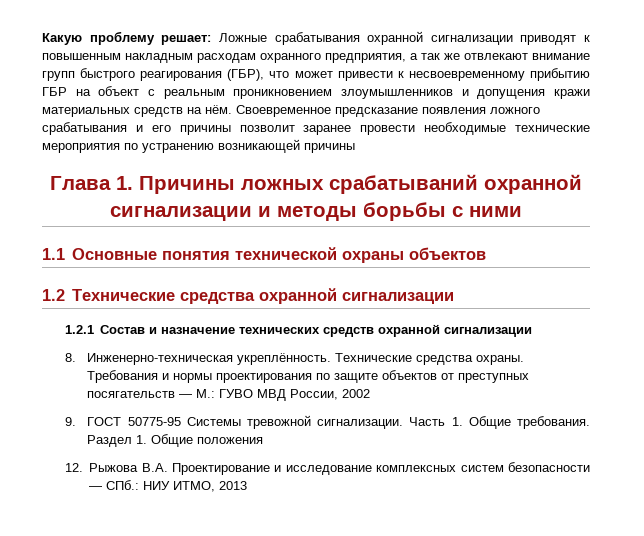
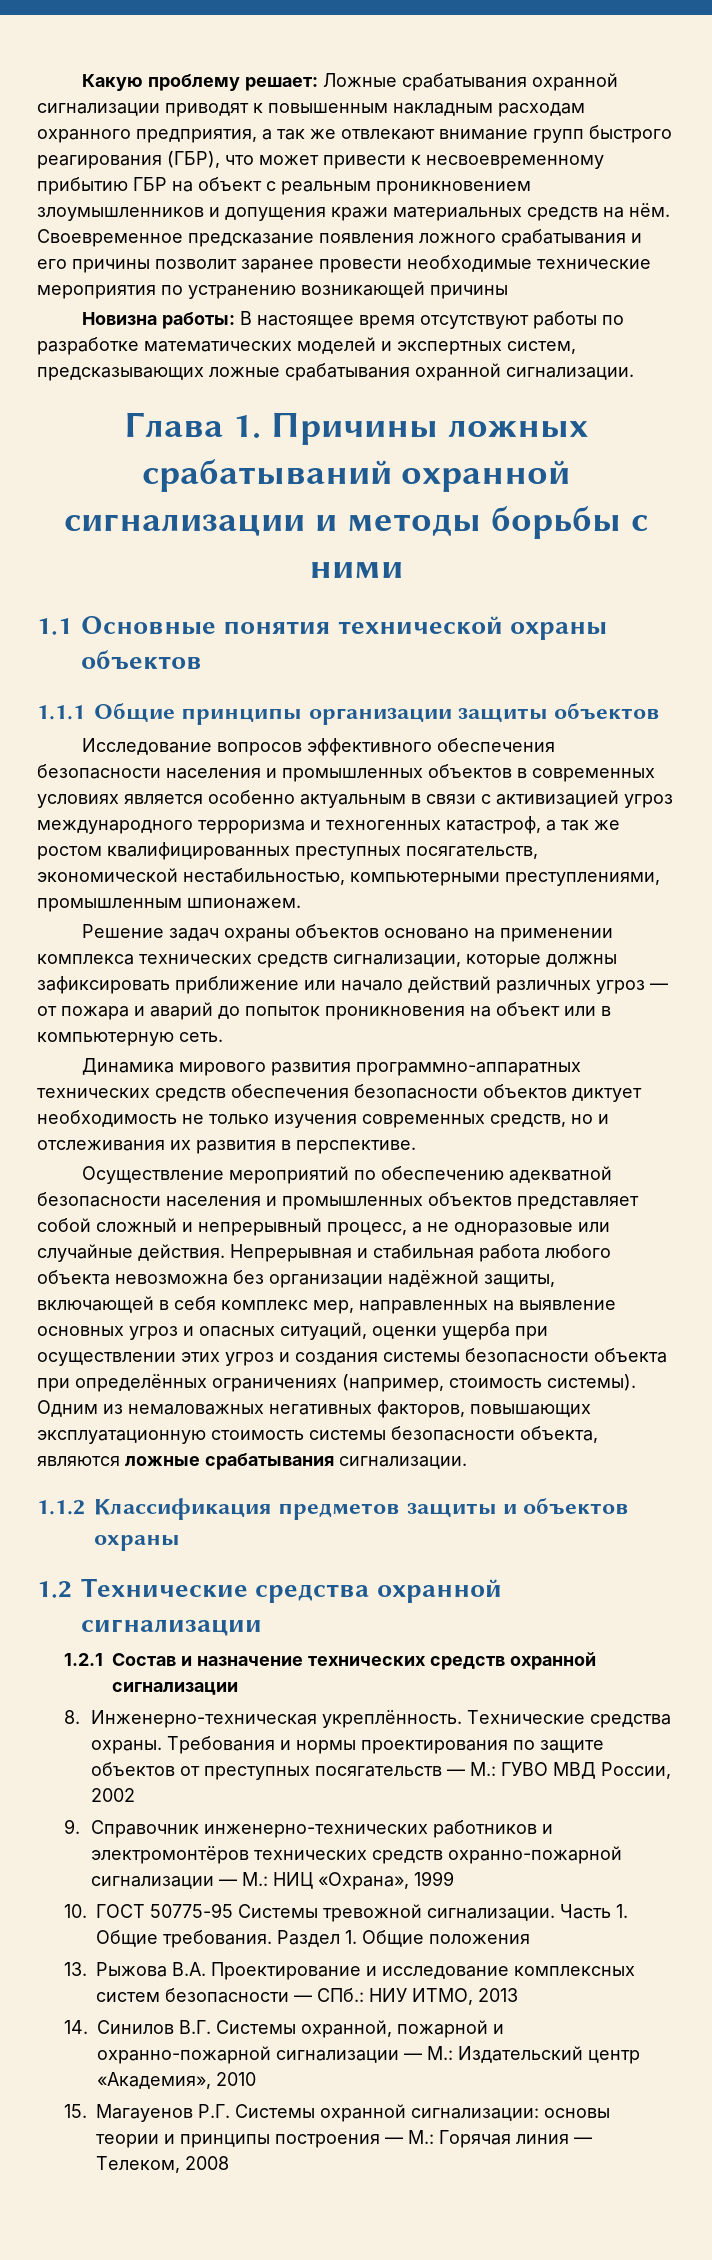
+ Новизна работы: В настоящее время отсутствуют работы по разработке математических моделей и экспертных систем, предсказывающих ложные срабатывания охранной сигнализации.
+ 1.1.1 Общие принципы организации защиты объектов
+ Исследование вопросов эффективного обеспечения безопасности населения и промышленных объектов в современных условиях является особенно актуальным в связи с активизацией угроз международного терроризма и техногенных катастроф, а так же ростом квалифицированных преступных посягательств, экономической нестабильностью, компьютерными преступлениями, промышленным шпионажем.
+ Решение задач охраны объектов основано на применении комплекса технических средств сигнализации, которые должны зафиксировать приближение или начало действий различных угроз — от пожара и аварий до попыток проникновения на объект или в компьютерную сеть.
+ Динамика мирового развития программно-аппаратных технических средств обеспечения безопасности объектов диктует необходимость не только изучения современных средств, но и отслеживания их развития в перспективе.
+ Осуществление мероприятий по обеспечению адекватной безопасности населения и промышленных объектов представляет собой сложный и непрерывный процесс, а не одноразовые или случайные действия. Непрерывная и стабильная работа любого объекта невозможна без организации надёжной защиты, включающей в себя комплекс мер, направленных на выявление основных угроз и опасных ситуаций, оценки ущерба при осуществлении этих угроз и создания системы безопасности объекта при определённых ограничениях (например, стоимость системы). Одним из немаловажных негативных факторов, повышающих эксплуатационную стоимость системы безопасности объекта, являются ложные срабатывания сигнализации.
+ 1.1.2 Классификация предметов защиты и объектов охраны
- 9. ГОСТ 50775-95 Системы тревожной сигнализации.
+ 9. Справочник инженерно-технических работников и электромонтёров технических средств охранно-пожарной сигнализации — М.: НИЦ «Охрана», 1999
+ 10. ГОСТ 50775-95 Системы тревожной сигнализации.
- 12. Рыжова В.А. Проектирование и исследование комплексных систем безопасности — СПб.: НИУ ИТМО, 2013
+ 13. Рыжова В.А. Проектирование и исследование комплексных систем безопасности — СПб.: НИУ ИТМО, 2013
+ 14. Синилов В.Г. Системы охранной, пожарной и охранно-пожарной сигнализации — М.: Издательский центр «Академия», 2010
+ 15. Магауенов Р.Г. Системы охранной сигнализации: основы теории и принципы построения — М.: Горячая линия — Телеком, 2008

